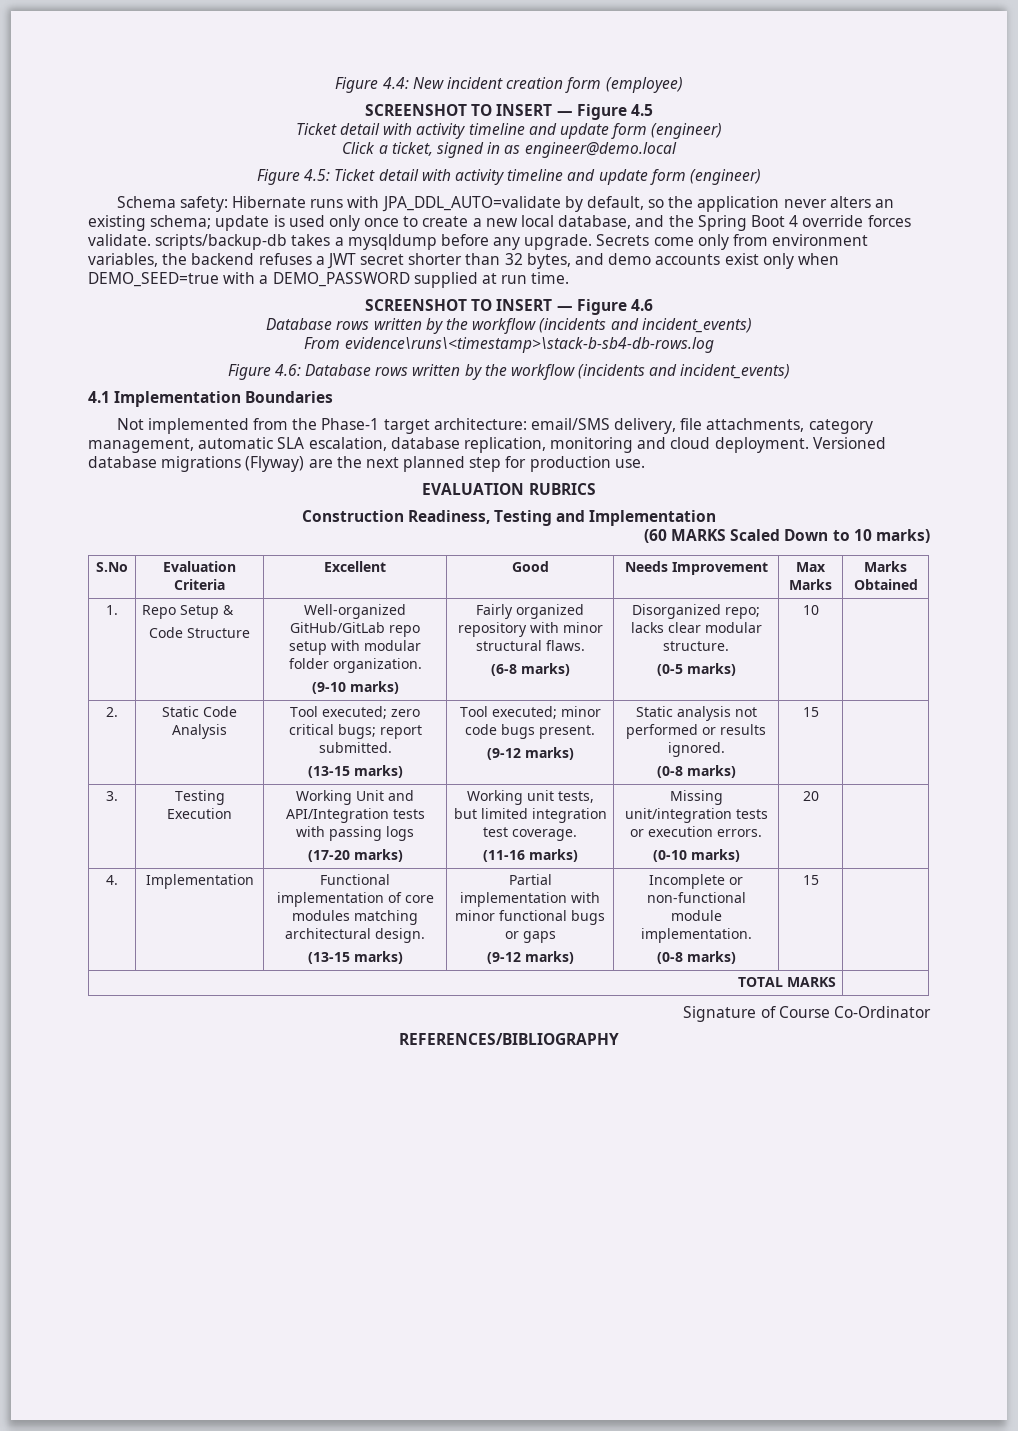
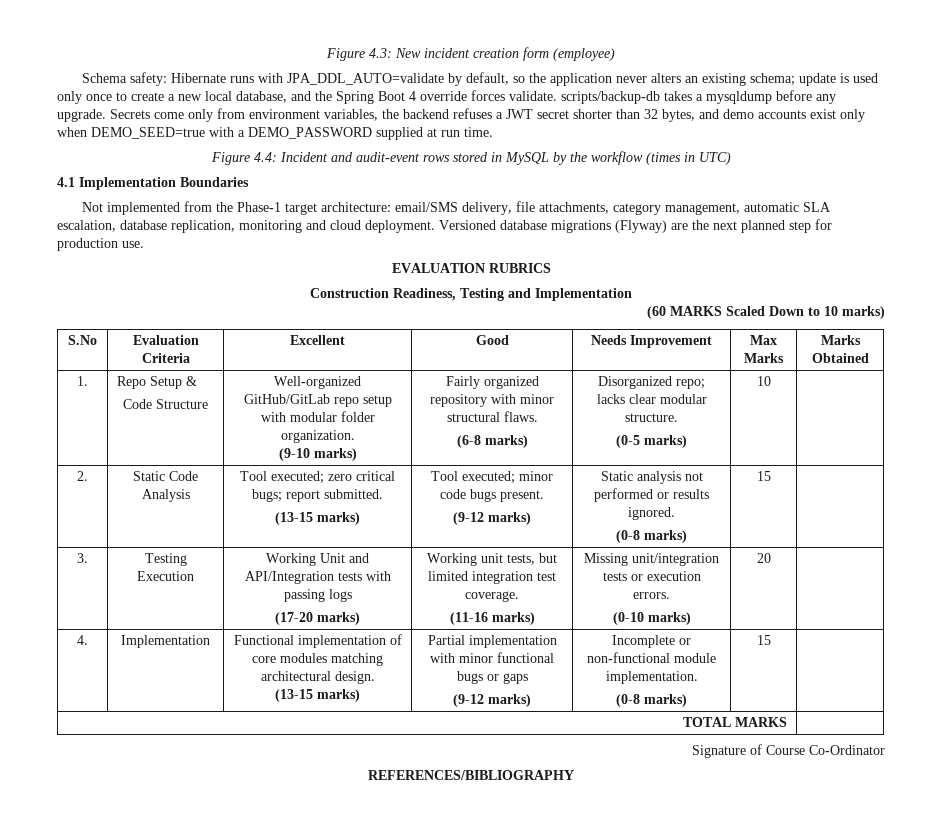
- Figure 4.4: New incident creation form (employee)
+ Figure 4.3: New incident creation form (employee)
- SCREENSHOT TO INSERT — Figure 4.5
- Ticket detail with activity timeline and update form (engineer)
- Click a ticket, signed in as engineer@demo.local
- Figure 4.5: Ticket detail with activity timeline and update form (engineer)
- SCREENSHOT TO INSERT — Figure 4.6
- Database rows written by the workflow (incidents and incident_events)
- From evidence\runs\<timestamp>\stack-b-sb4-db-rows.log
- Figure 4.6: Database rows written by the workflow (incidents and incident_events)
+ Figure 4.4: Incident and audit-event rows stored in MySQL by the workflow (times in UTC)

